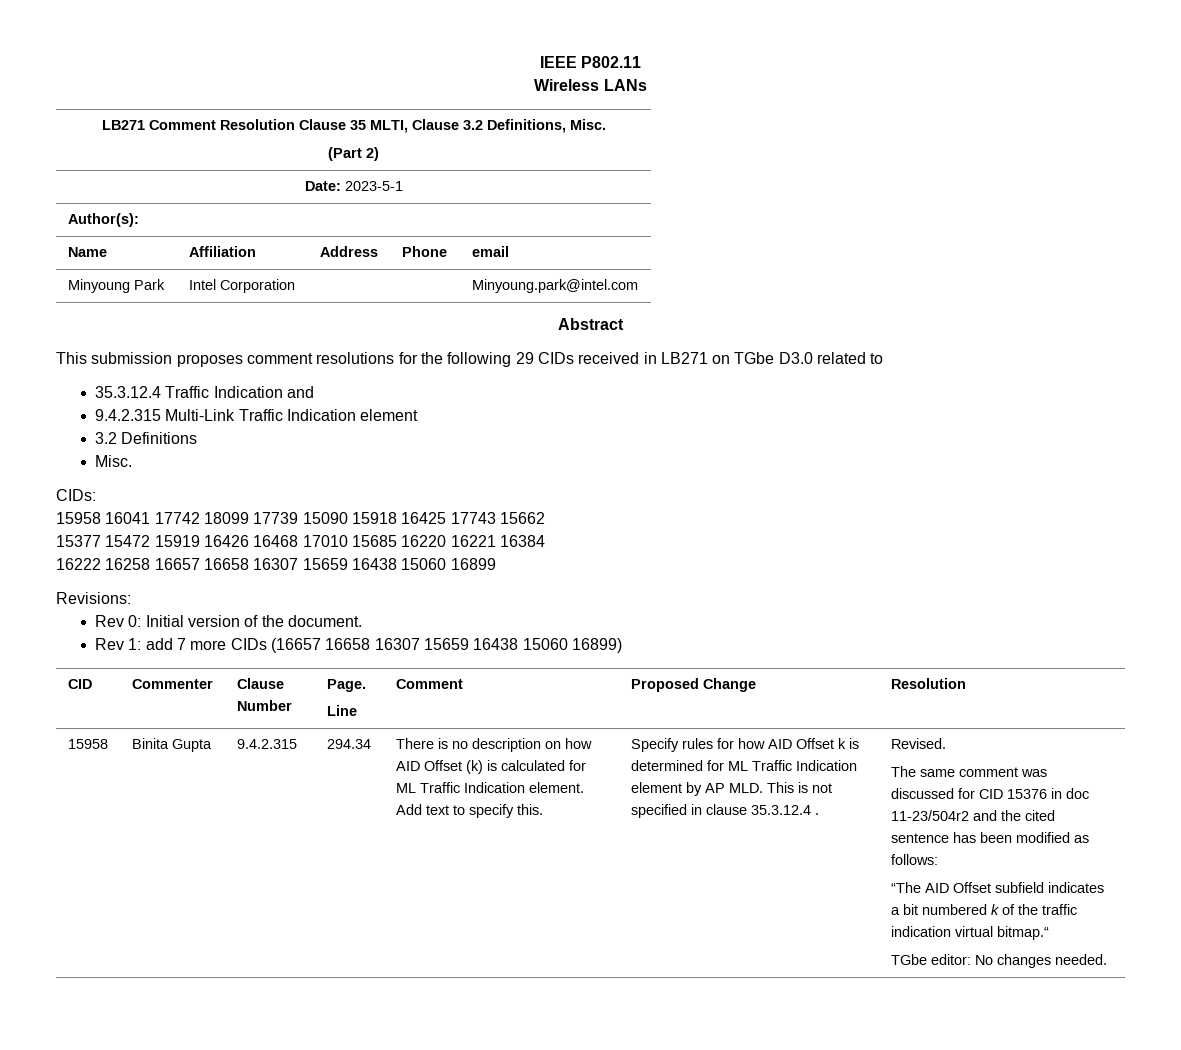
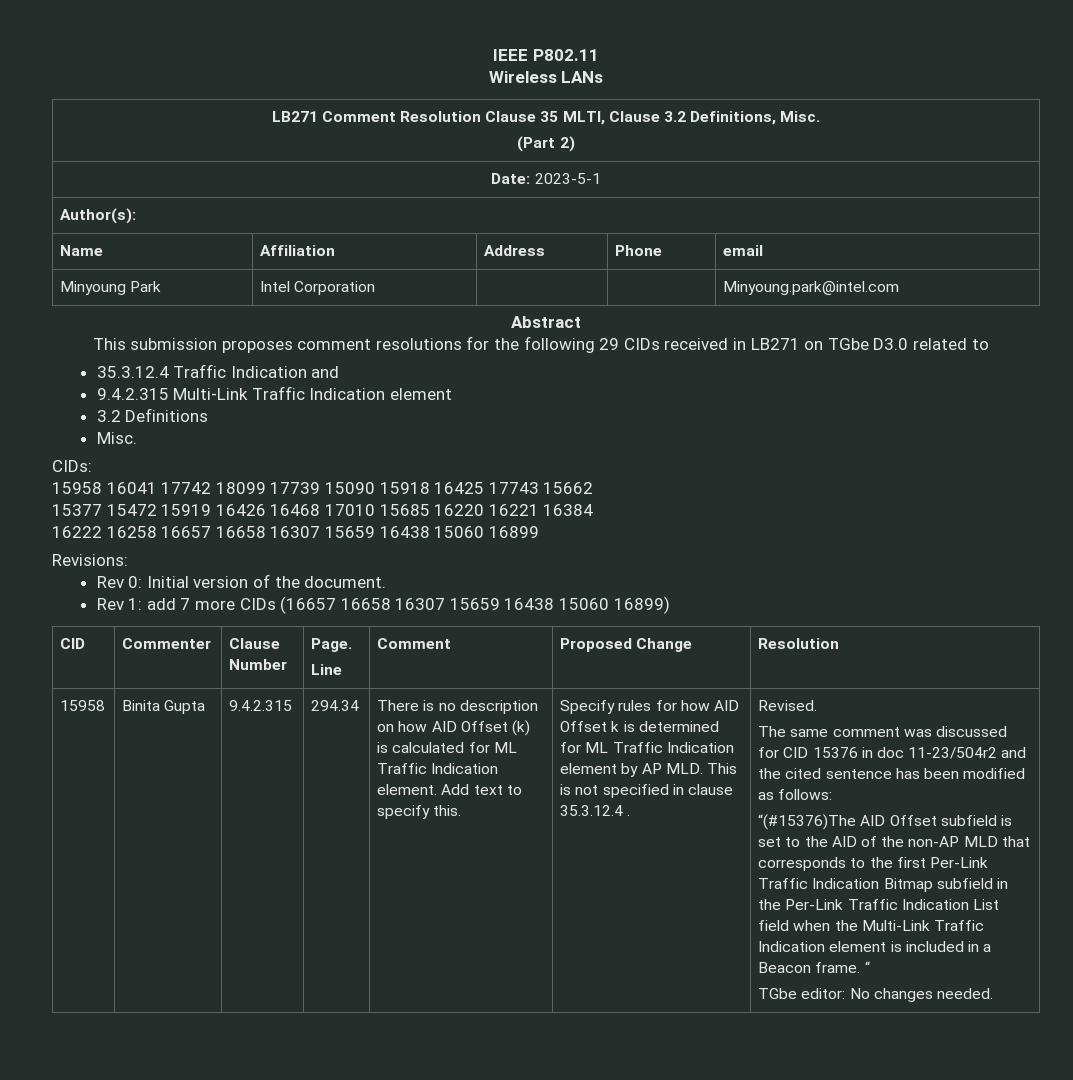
- “The AID Offset subfield indicates a bit numbered k of the traffic indication virtual bitmap.“
+ “(#15376)The AID Offset subfield is set to the AID of the non-AP MLD that corresponds to the first Per-Link Traffic Indication Bitmap subfield in the Per-Link Traffic Indication List field when the Multi-Link Traffic Indication element is included in a Beacon frame. “

